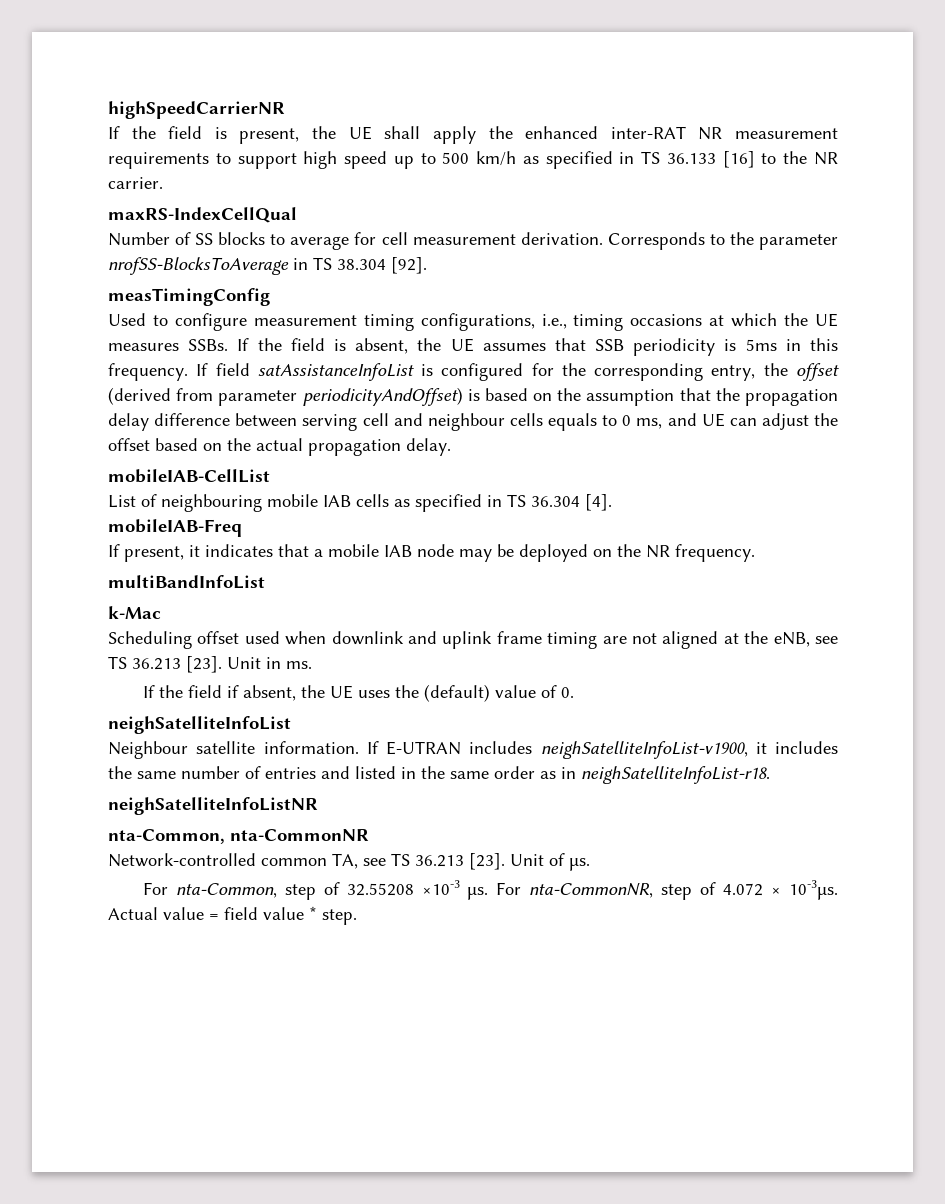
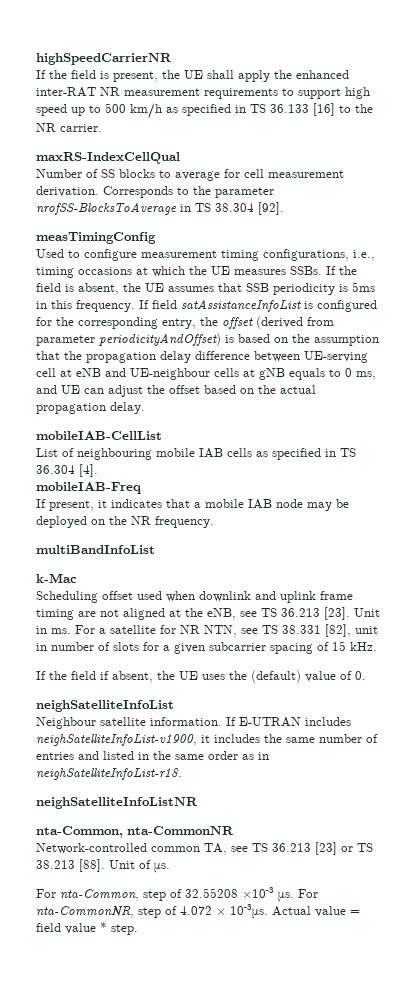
- If field satAssistanceInfoList is configured for the corresponding entry, the offset (derived from parameter periodicityAndOffset) is based on the assumption that the propagation delay difference between serving cell and neighbour cells equals to 0 ms, and UE can adjust the offset based on the actual propagation delay.
+ If field satAssistanceInfoList is configured for the corresponding entry, the offset (derived from parameter periodicityAndOffset) is based on the assumption that the propagation delay difference between UE-serving cell at eNB and UE-neighbour cells at gNB equals to 0 ms, and UE can adjust the offset based on the actual propagation delay.
+ For a satellite for NR NTN, see TS 38.331 [82], unit in number of slots for a given subcarrier spacing of 15 kHz.
- Network-controlled common TA, see TS 36.213 [23].
+ Network-controlled common TA, see TS 36.213 [23] or TS 38.213 [88].

